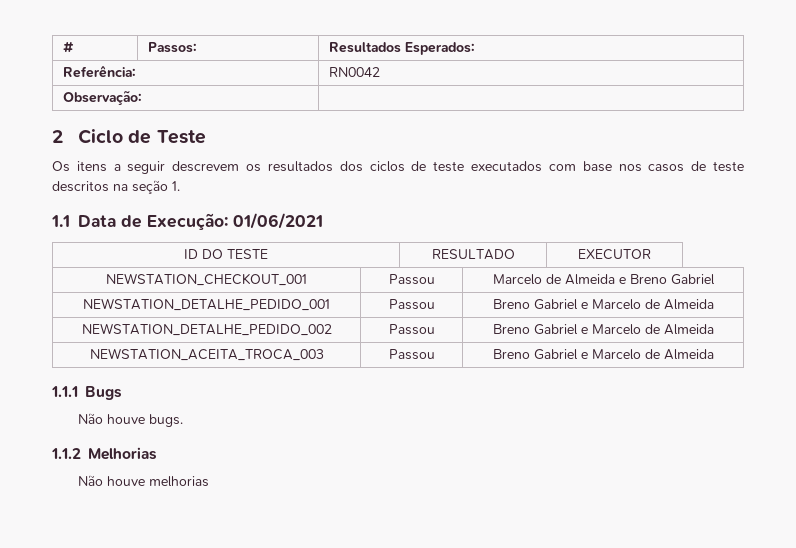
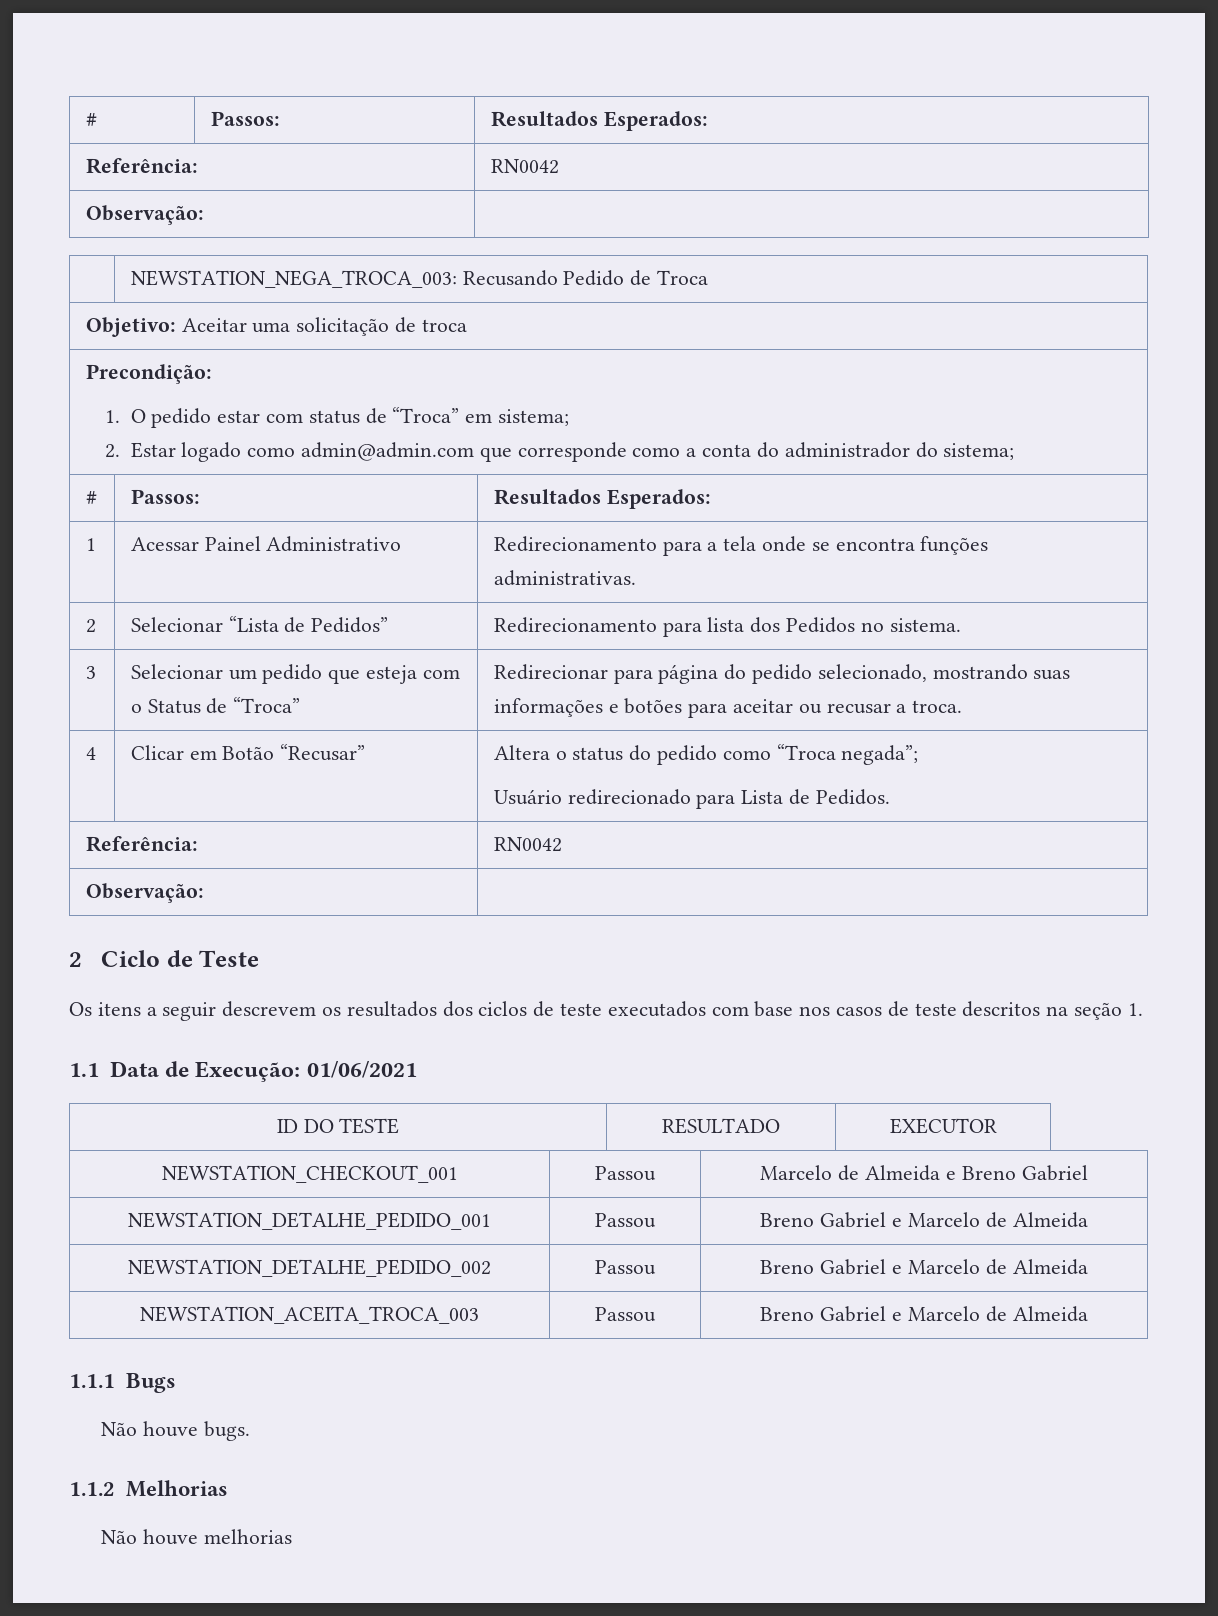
+ | NEWSTATION_NEGA_TROCA_003: Recusando Pedido de Troca
+ Objetivo: Aceitar uma solicitação de troca
+ Precondição:
+ 1. O pedido estar com status de “Troca” em sistema;
+ 2. Estar logado como admin@admin.com que corresponde como a conta do administrador do sistema;
+ # | Passos: | Resultados Esperados:
+ 1 | Acessar Painel Administrativo | Redirecionamento para a tela onde se encontra funções administrativas.
+ 2 | Selecionar “Lista de Pedidos” | Redirecionamento para lista dos Pedidos no sistema.
+ 3 | Selecionar um pedido que esteja com o Status de “Troca” | Redirecionar para página do pedido selecionado, mostrando suas informações e botões para aceitar ou recusar a troca.
+ 4 | Clicar em Botão “Recusar” | Altera o status do pedido como “Troca negada”;
+ Usuário redirecionado para Lista de Pedidos.
+ Referência: | RN0042
+ Observação: |

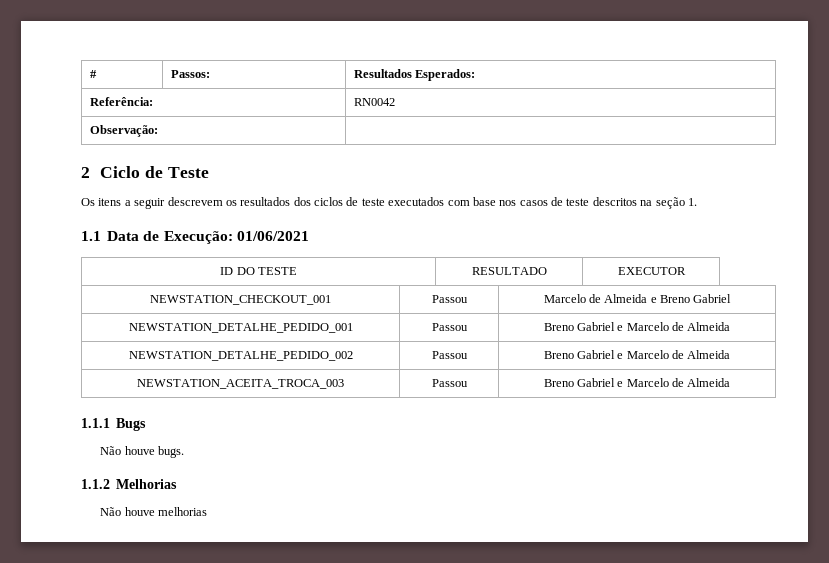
- | NEWSTATION_NEGA_TROCA_003: Recusando Pedido de Troca
- Objetivo: Aceitar uma solicitação de troca
- Precondição:
- 1. O pedido estar com status de “Troca” em sistema;
- 2. Estar logado como admin@admin.com que corresponde como a conta do administrador do sistema;
- # | Passos: | Resultados Esperados:
- 1 | Acessar Painel Administrativo | Redirecionamento para a tela onde se encontra funções administrativas.
- 2 | Selecionar “Lista de Pedidos” | Redirecionamento para lista dos Pedidos no sistema.
- 3 | Selecionar um pedido que esteja com o Status de “Troca” | Redirecionar para página do pedido selecionado, mostrando suas informações e botões para aceitar ou recusar a troca.
- 4 | Clicar em Botão “Recusar” | Altera o status do pedido como “Troca negada”;
- Usuário redirecionado para Lista de Pedidos.
- Referência: | RN0042
- Observação: |

